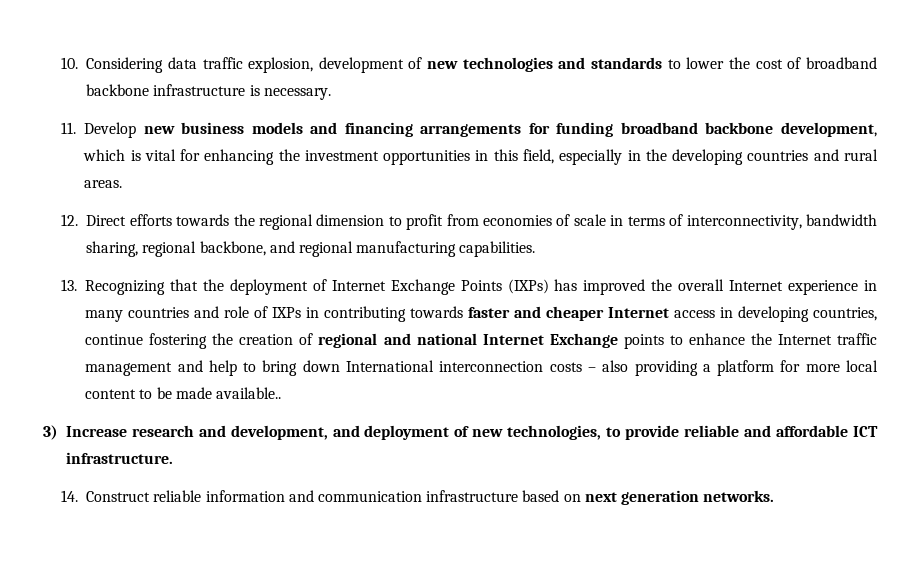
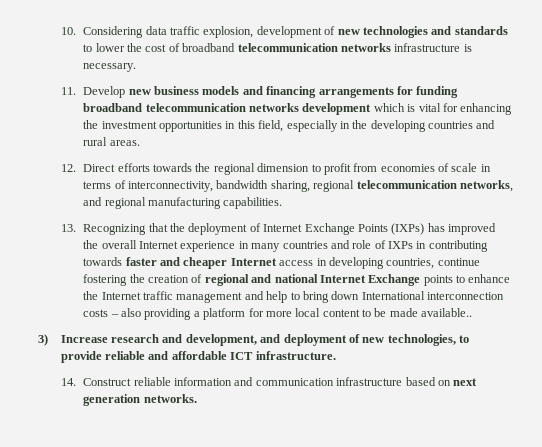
- 10. Considering data traffic explosion, development of new technologies and standards to lower the cost of broadband backbone infrastructure is necessary.
+ 10. Considering data traffic explosion, development of new technologies and standards to lower the cost of broadband telecommunication networks infrastructure is necessary.
- 11. Develop new business models and financing arrangements for funding broadband backbone development, which is vital for enhancing the investment opportunities in this field, especially in the developing countries and rural areas.
+ 11. Develop new business models and financing arrangements for funding broadband telecommunication networks development which is vital for enhancing the investment opportunities in this field, especially in the developing countries and rural areas.
- 12. Direct efforts towards the regional dimension to profit from economies of scale in terms of interconnectivity, bandwidth sharing, regional backbone, and regional manufacturing capabilities.
+ 12. Direct efforts towards the regional dimension to profit from economies of scale in terms of interconnectivity, bandwidth sharing, regional telecommunication networks, and regional manufacturing capabilities.

